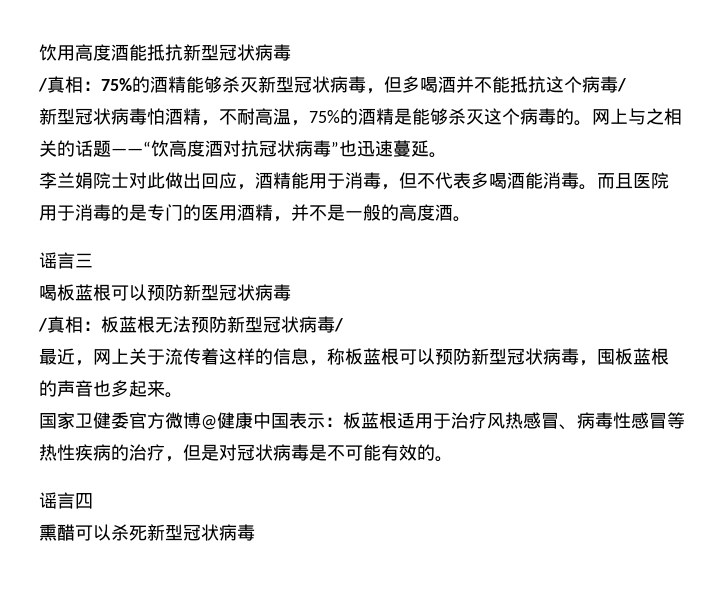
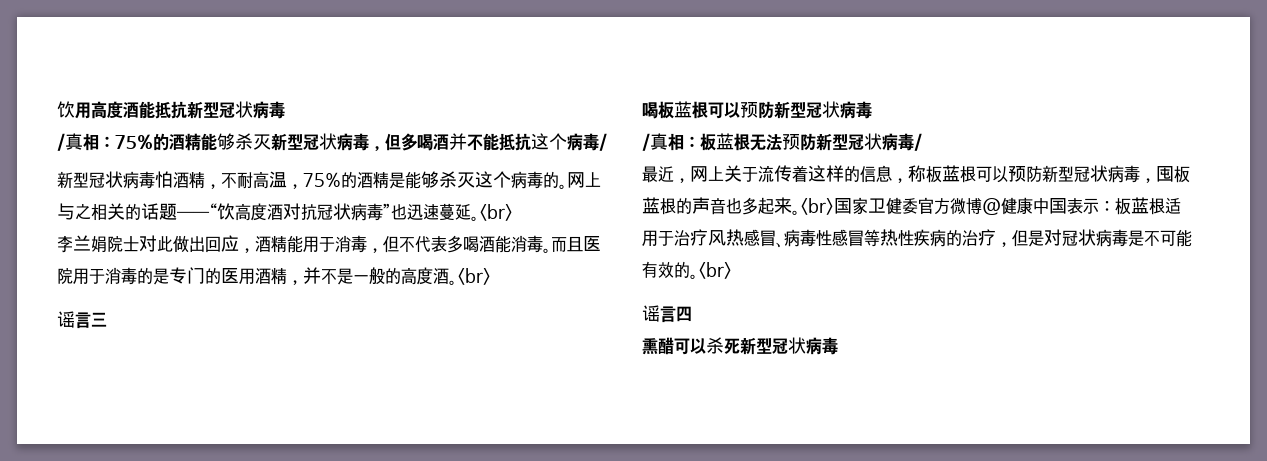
- 网上与之相关的话题——“饮高度酒对抗冠状病毒”也迅速蔓延。
+ 网上与之相关的话题——“饮高度酒对抗冠状病毒”也迅速蔓延。<br>
- 而且医院用于消毒的是专门的医用酒精，并不是一般的高度酒。
+ 而且医院用于消毒的是专门的医用酒精，并不是一般的高度酒。<br>
- 最近，网上关于流传着这样的信息，称板蓝根可以预防新型冠状病毒，囤板蓝根的声音也多起来。
- 国家卫健委官方微博@健康中国表示：板蓝根适用于治疗风热感冒、病毒性感冒等热性疾病的治疗，但是对冠状病毒是不可能有效的。
+ 最近，网上关于流传着这样的信息，称板蓝根可以预防新型冠状病毒，囤板蓝根的声音也多起来。<br>国家卫健委官方微博@健康中国表示：板蓝根适用于治疗风热感冒、病毒性感冒等热性疾病的治疗，但是对冠状病毒是不可能有效的。<br>

